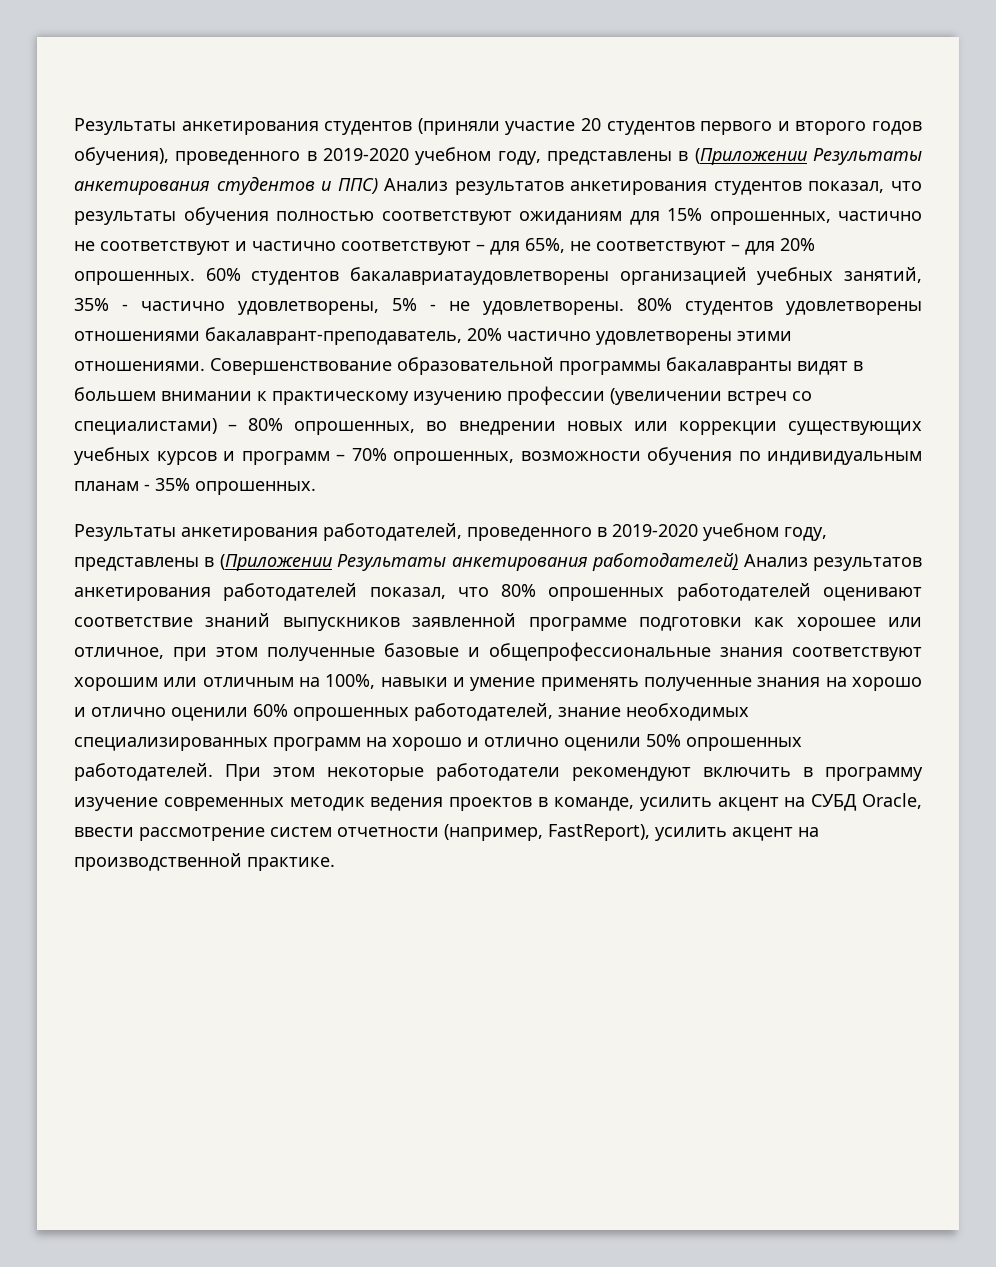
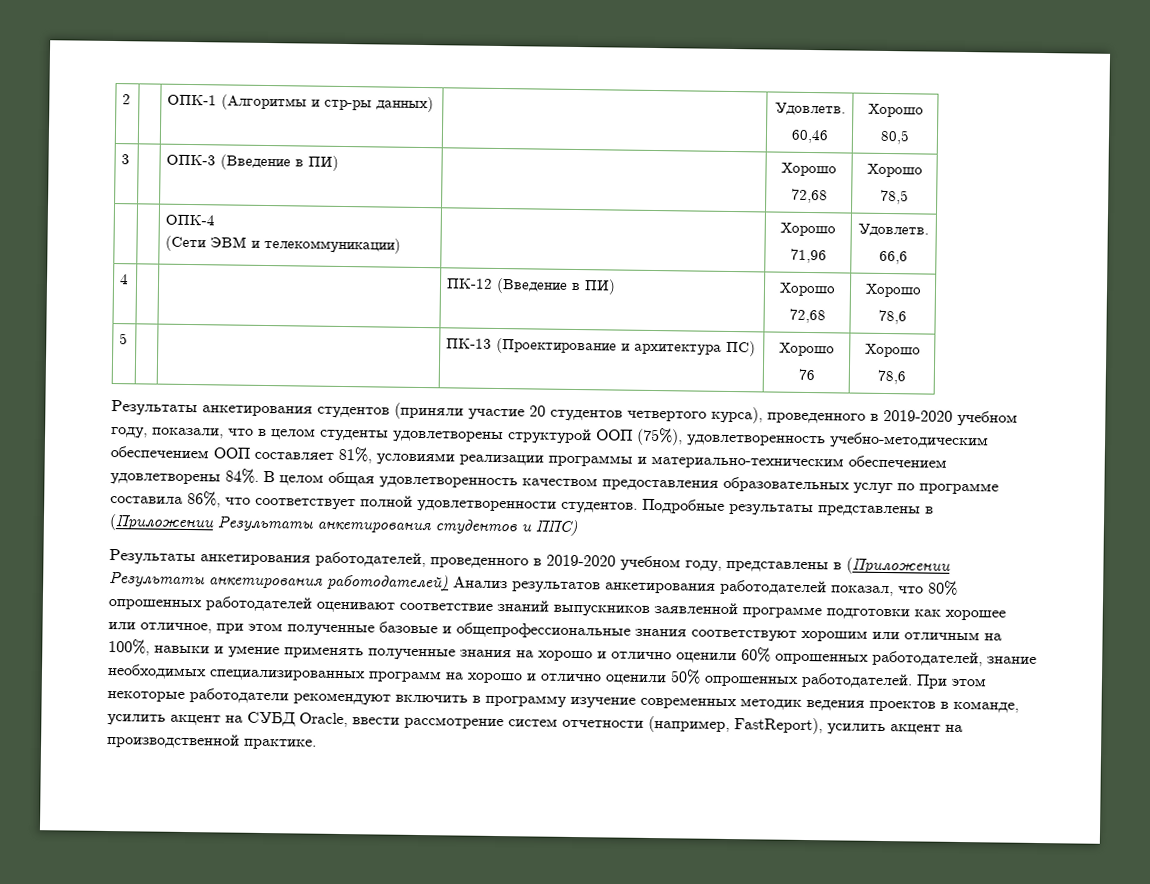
+ 2 | | ОПК-1 (Алгоритмы и стр-ры данных) | | Удовлетв.
+ 60,46 | Хорошо
+ 80,5
+ 3 | | ОПК-3 (Введение в ПИ) | | Хорошо
+ 72,68 | Хорошо
+ 78,5
+ | | ОПК-4
+ (Сети ЭВМ и телекоммуникации) | | Хорошо
+ 71,96 | Удовлетв.
+ 66,6
+ 4 | | | ПК-12 (Введение в ПИ) | Хорошо
+ 72,68 | Хорошо
+ 78,6
+ 5 | | | ПК-13 (Проектирование и архитектура ПС) | Хорошо
+ 76 | Хорошо
+ 78,6
- Результаты анкетирования студентов (приняли участие 20 студентов первого и второго годов обучения), проведенного в 2019-2020 учебном году, представлены в (Приложении Результаты анкетирования студентов и ППС) Анализ результатов анкетирования студентов показал, что результаты обучения полностью соответствуют ожиданиям для 15% опрошенных, частично не соответствуют и частично соответствуют – для 65%, не соответствуют – для 20% опрошенных. 60% студентов бакалавриатаудовлетворены организацией учебных занятий, 35% - частично удовлетворены, 5% - не удовлетворены. 80% студентов удовлетворены отношениями бакалаврант-преподаватель, 20% частично удовлетворены этими отношениями. Совершенствование образовательной программы бакалавранты видят в большем внимании к практическому изучению профессии (увеличении встреч со специалистами) – 80% опрошенных, во внедрении новых или коррекции существующих учебных курсов и программ – 70% опрошенных, возможности обучения по индивидуальным планам - 35% опрошенных.
+ Результаты анкетирования студентов (приняли участие 20 студентов четвертого курса), проведенного в 2019-2020 учебном году, показали, что в целом студенты удовлетворены структурой ООП (75%), удовлетворенность учебно-методическим обеспечением ООП составляет 81%, условиями реализации программы и материально-техническим обеспечением удовлетворены 84%. В целом общая удовлетворенность качеством предоставления образовательных услуг по программе составила 86%, что соответствует полной удовлетворенности студентов. Подробные результаты представлены в (Приложении Результаты анкетирования студентов и ППС)

